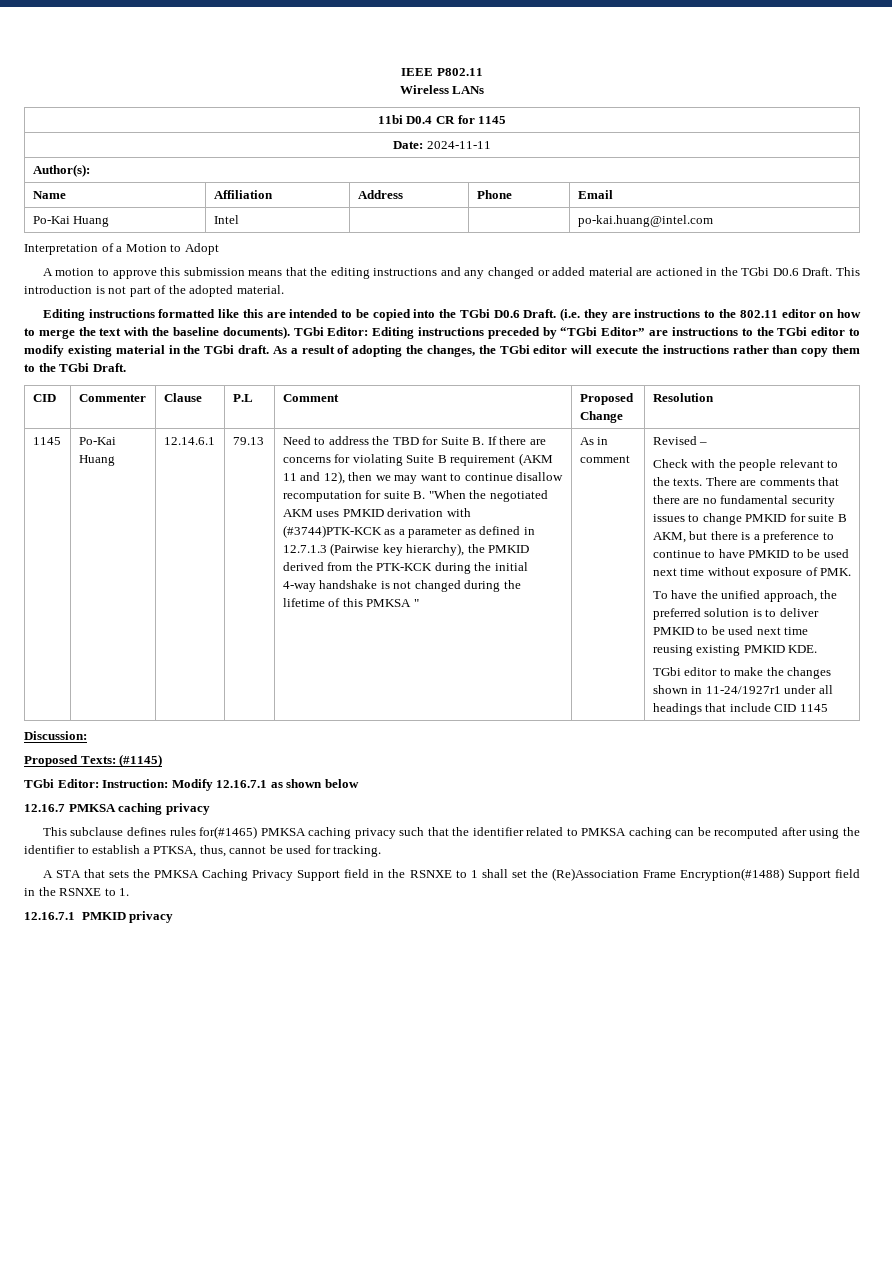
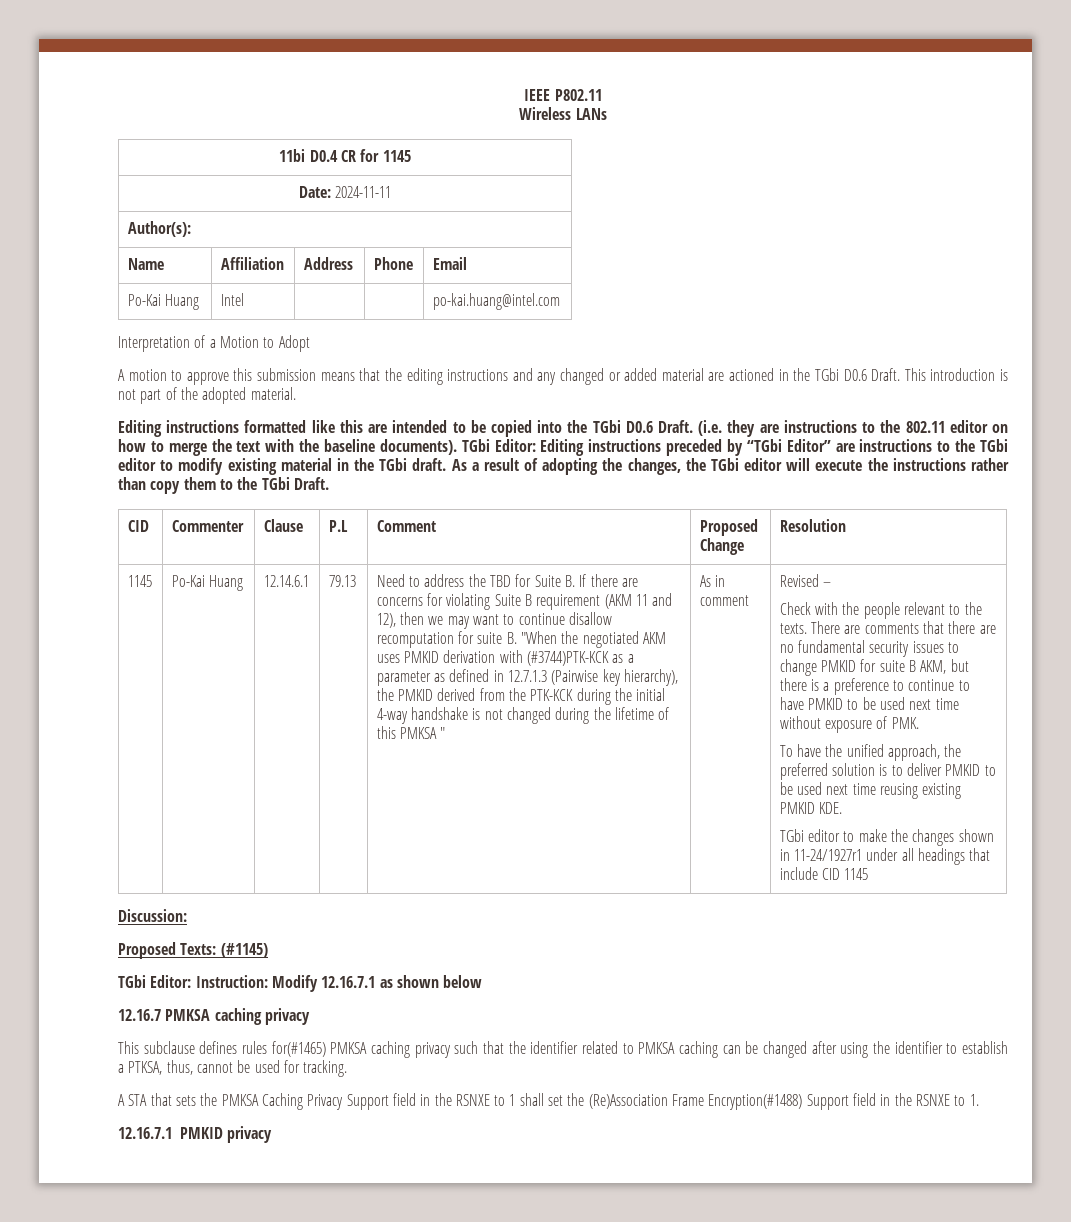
- This subclause defines rules for(#1465) PMKSA caching privacy such that the identifier related to PMKSA caching can be recomputed after using the identifier to establish a PTKSA, thus, cannot be used for tracking.
+ This subclause defines rules for(#1465) PMKSA caching privacy such that the identifier related to PMKSA caching can be changed after using the identifier to establish a PTKSA, thus, cannot be used for tracking.

